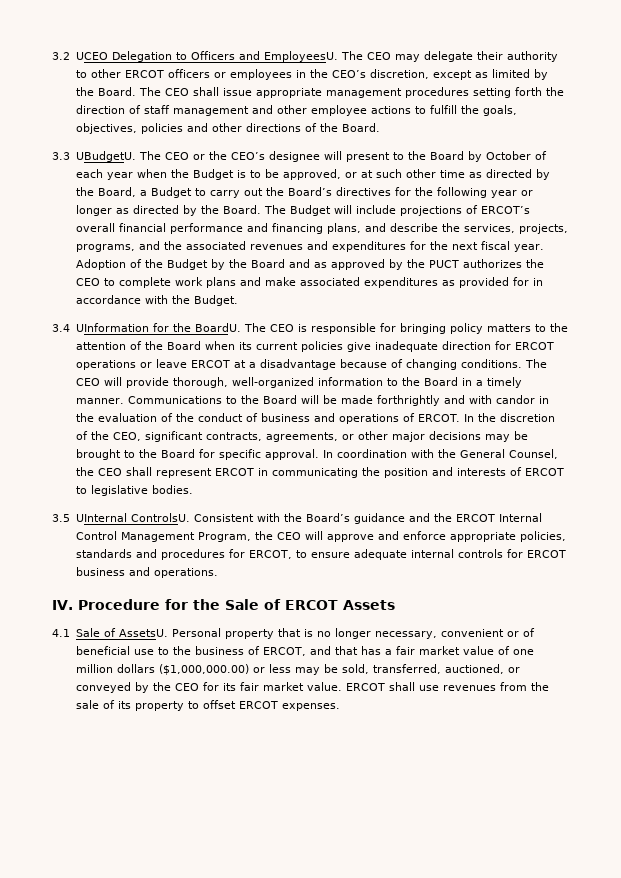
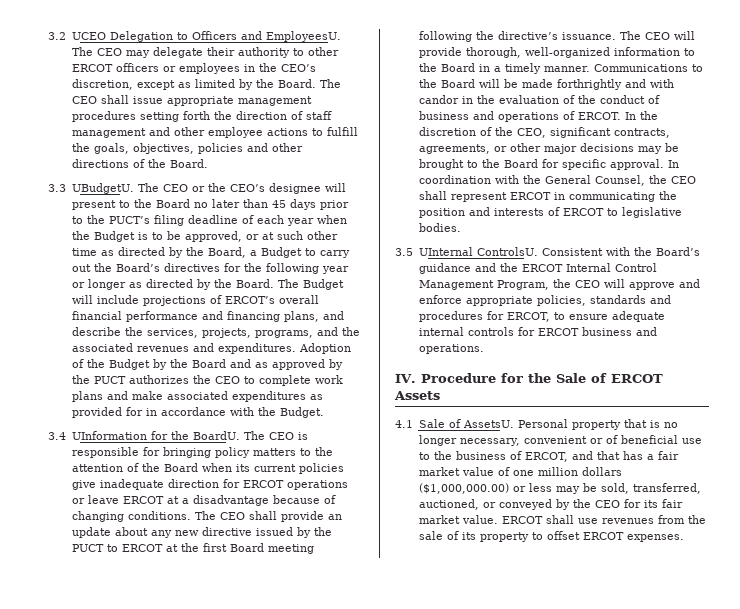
- The CEO or the CEO’s designee will present to the Board by October of each year when the Budget is to be approved, or at such other time as directed by the Board, a Budget to carry out the Board’s directives for the following year or longer as directed by the Board.
+ The CEO or the CEO’s designee will present to the Board no later than 45 days prior to the PUCT’s filing deadline of each year when the Budget is to be approved, or at such other time as directed by the Board, a Budget to carry out the Board’s directives for the following year or longer as directed by the Board.
- The Budget will include projections of ERCOT’s overall financial performance and financing plans, and describe the services, projects, programs, and the associated revenues and expenditures for the next fiscal year.
+ The Budget will include projections of ERCOT’s overall financial performance and financing plans, and describe the services, projects, programs, and the associated revenues and expenditures.
- The CEO will provide thorough, well-organized information to the Board in a timely manner.
+ The CEO shall provide an update about any new directive issued by the PUCT to ERCOT at the first Board meeting following the directive’s issuance. The CEO will provide thorough, well-organized information to the Board in a timely manner.

